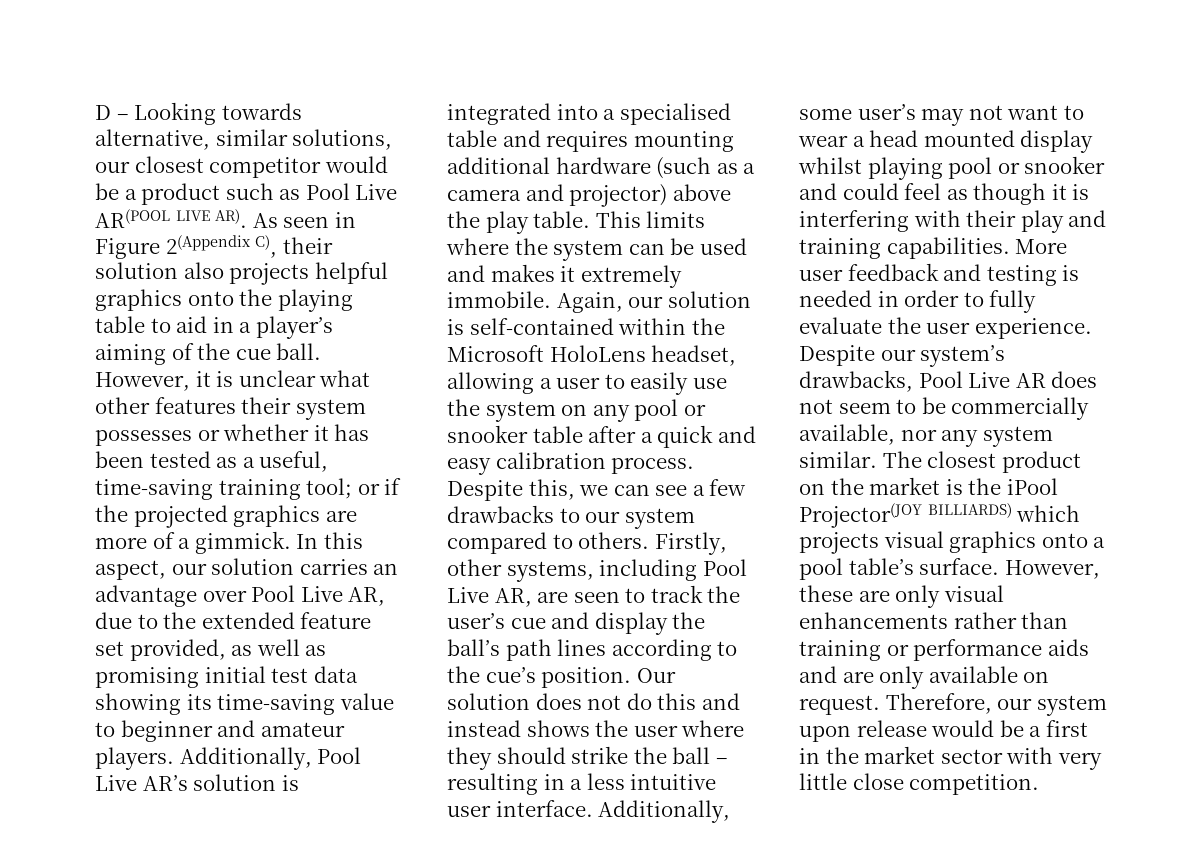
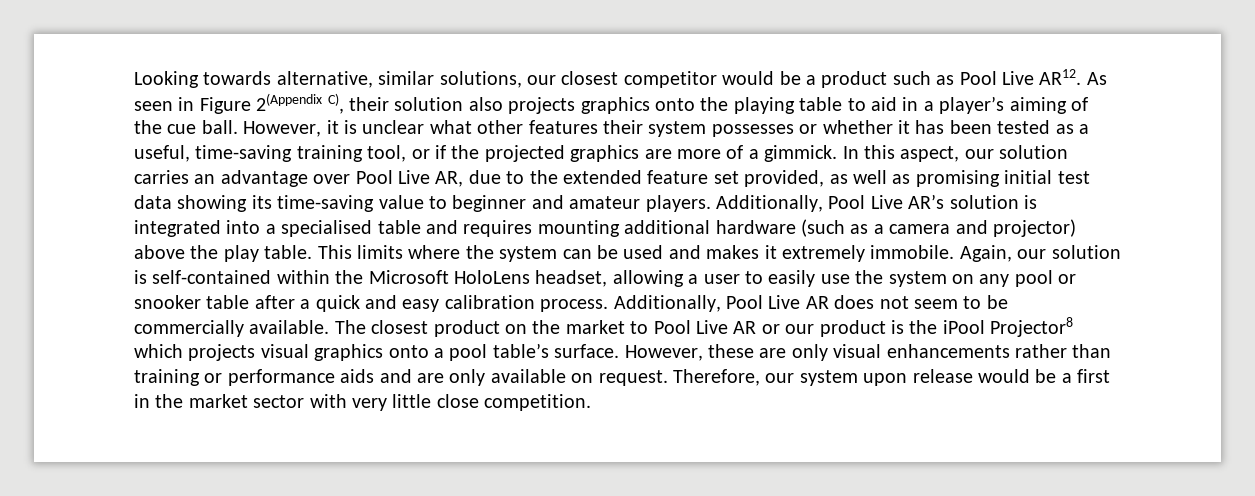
- D – Looking towards alternative, similar solutions, our closest competitor would be a product such as Pool Live AR(POOL LIVE AR). As seen in Figure 2(Appendix C), their solution also projects helpful graphics onto the playing table to aid in a player’s aiming of the cue ball.
+ Looking towards alternative, similar solutions, our closest competitor would be a product such as Pool Live AR12. As seen in Figure 2(Appendix C), their solution also projects graphics onto the playing table to aid in a player’s aiming of the cue ball.
- However, it is unclear what other features their system possesses or whether it has been tested as a useful, time-saving training tool; or if the projected graphics are more of a gimmick.
+ However, it is unclear what other features their system possesses or whether it has been tested as a useful, time-saving training tool, or if the projected graphics are more of a gimmick.
- Despite this, we can see a few drawbacks to our system compared to others. Firstly, other systems, including Pool Live AR, are seen to track the user’s cue and display the ball’s path lines according to the cue’s position. Our solution does not do this and instead shows the user where they should strike the ball – resulting in a less intuitive user interface. Additionally, some user’s may not want to wear a head mounted display whilst playing pool or snooker and could feel as though it is interfering with their play and training capabilities. More user feedback and testing is needed in order to fully evaluate the user experience. Despite our system’s drawbacks, Pool Live AR does not seem to be commercially available, nor any system similar.
+ Additionally, Pool Live AR does not seem to be commercially available.
- The closest product on the market is the iPool Projector(JOY BILLIARDS) which projects visual graphics onto a pool table’s surface.
+ The closest product on the market to Pool Live AR or our product is the iPool Projector8 which projects visual graphics onto a pool table’s surface.

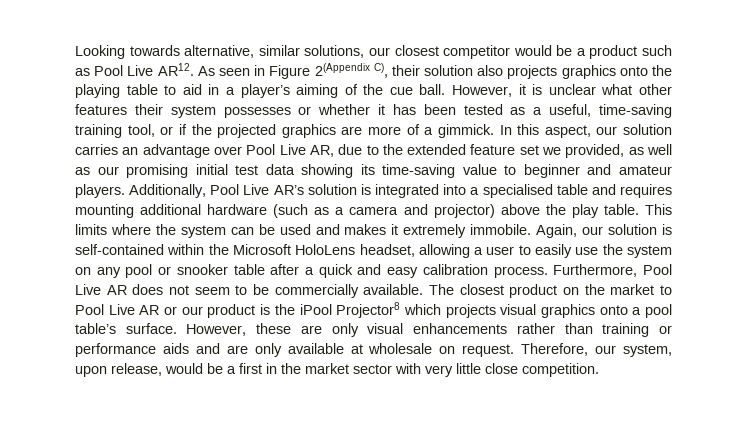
- In this aspect, our solution carries an advantage over Pool Live AR, due to the extended feature set provided, as well as promising initial test data showing its time-saving value to beginner and amateur players.
+ In this aspect, our solution carries an advantage over Pool Live AR, due to the extended feature set we provided, as well as our promising initial test data showing its time-saving value to beginner and amateur players.
- Additionally, Pool Live AR does not seem to be commercially available.
+ Furthermore, Pool Live AR does not seem to be commercially available.
- However, these are only visual enhancements rather than training or performance aids and are only available on request.
+ However, these are only visual enhancements rather than training or performance aids and are only available at wholesale on request.
- Therefore, our system upon release would be a first in the market sector with very little close competition.
+ Therefore, our system, upon release, would be a first in the market sector with very little close competition.

